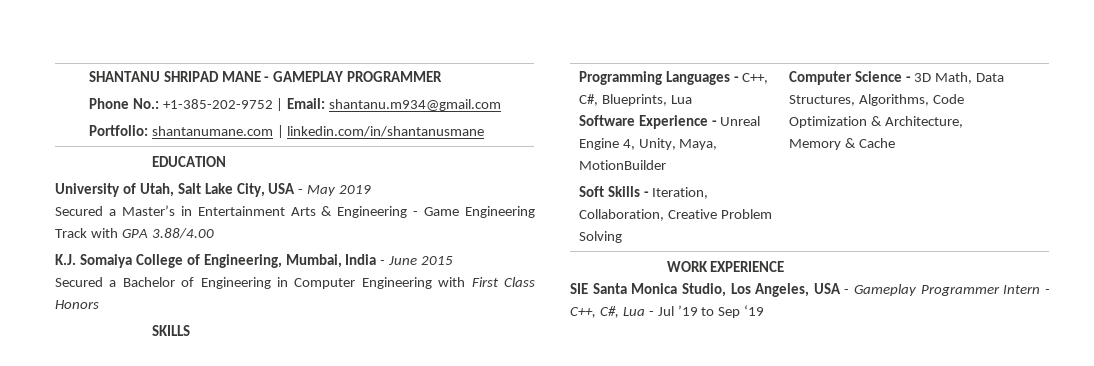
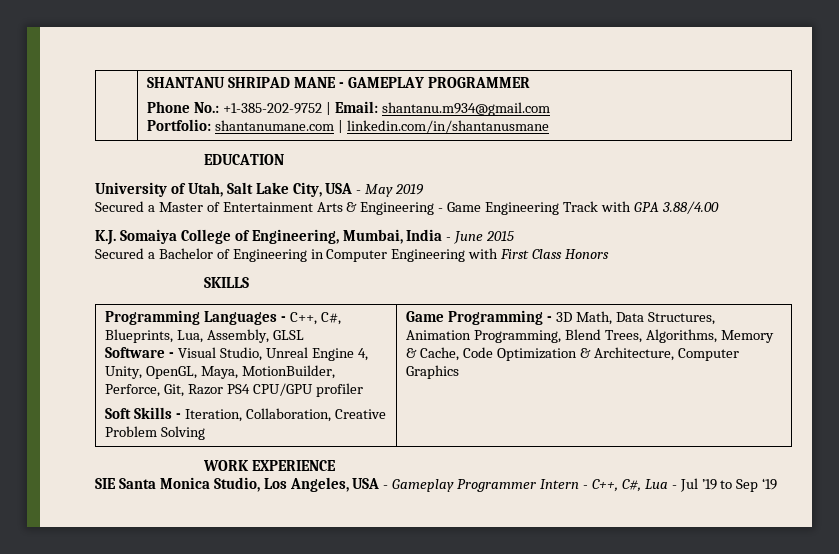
- Secured a Master’s in Entertainment Arts & Engineering - Game Engineering Track with GPA 3.88/4.00
+ Secured a Master of Entertainment Arts & Engineering - Game Engineering Track with GPA 3.88/4.00
- Programming Languages - C++, C#, Blueprints, Lua
- Software Experience - Unreal Engine 4, Unity, Maya, MotionBuilder
+ Programming Languages - C++, C#, Blueprints, Lua, Assembly, GLSL
+ Software - Visual Studio, Unreal Engine 4, Unity, OpenGL, Maya, MotionBuilder, Perforce, Git, Razor PS4 CPU/GPU profiler
- Computer Science - 3D Math, Data Structures, Algorithms, Code Optimization & Architecture,
- Memory & Cache
+ Game Programming - 3D Math, Data Structures, Animation Programming, Blend Trees, Algorithms, Memory & Cache, Code Optimization & Architecture, Computer Graphics

